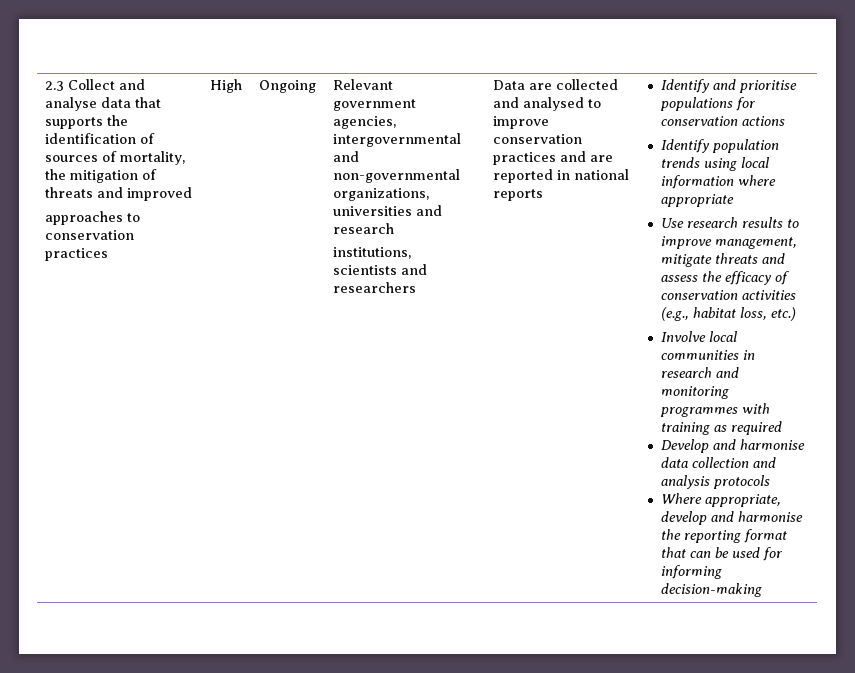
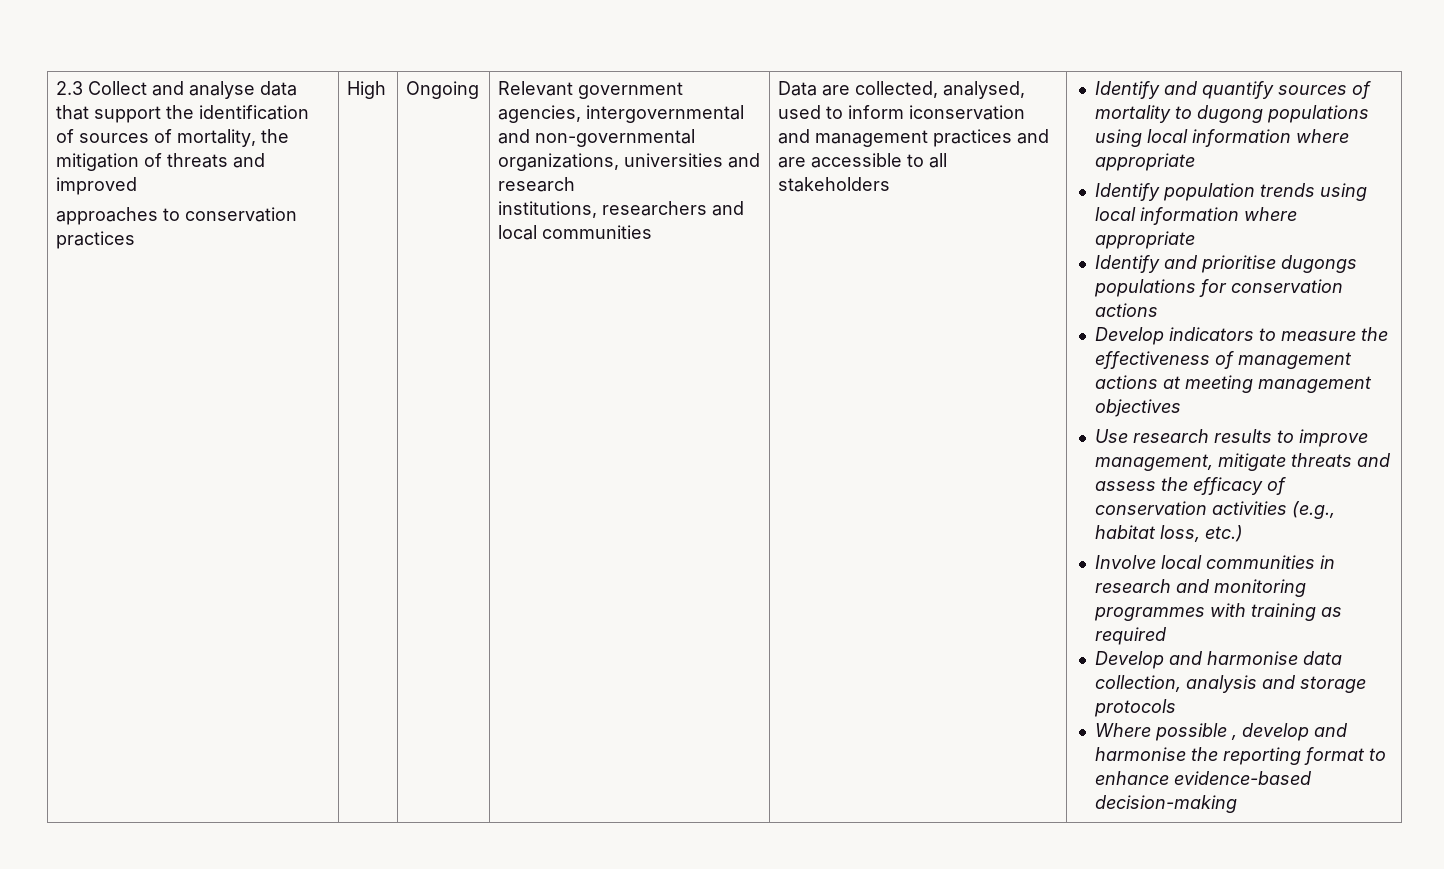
- 2.3 Collect and analyse data that supports the identification of sources of mortality, the mitigation of threats and improved
+ 2.3 Collect and analyse data that support the identification of sources of mortality, the mitigation of threats and improved
- institutions, scientists and researchers | Data are collected and analysed to improve conservation practices and are reported in national reports | Identify and prioritise populations for conservation actions
+ institutions, researchers and local communities | Data are collected, analysed, used to inform iconservation and management practices and are accessible to all stakeholders | Identify and quantify sources of mortality to dugong populations using local information where appropriate
+ Identify and prioritise dugongs populations for conservation actions
+ Develop indicators to measure the effectiveness of management actions at meeting management objectives
- Develop and harmonise data collection and analysis protocols
+ Develop and harmonise data collection, analysis and storage protocols
- Where appropriate, develop and harmonise the reporting format that can be used for informing decision-making
+ Where possible , develop and harmonise the reporting format to enhance evidence-based decision-making

